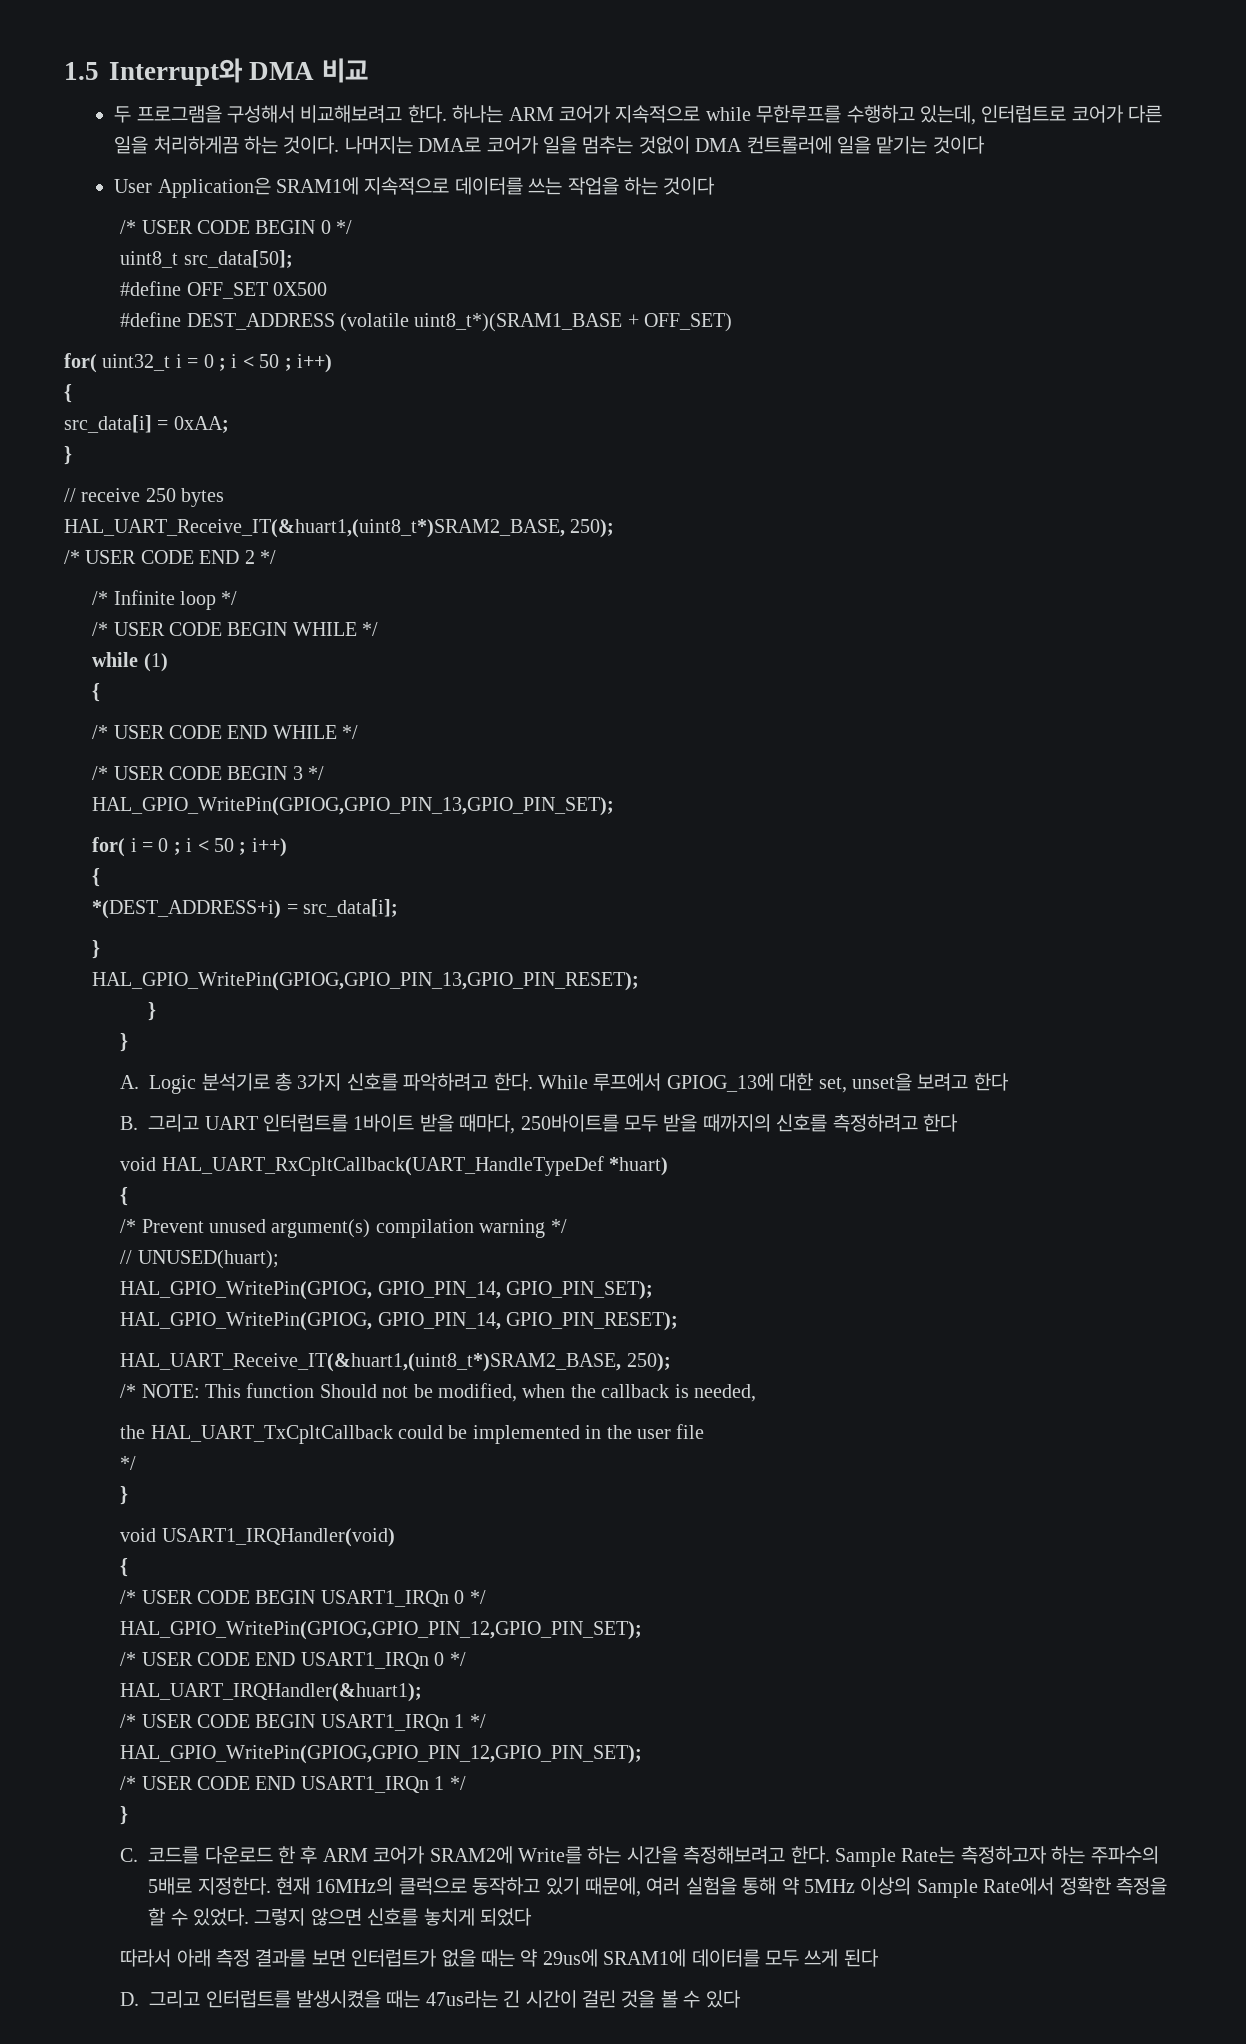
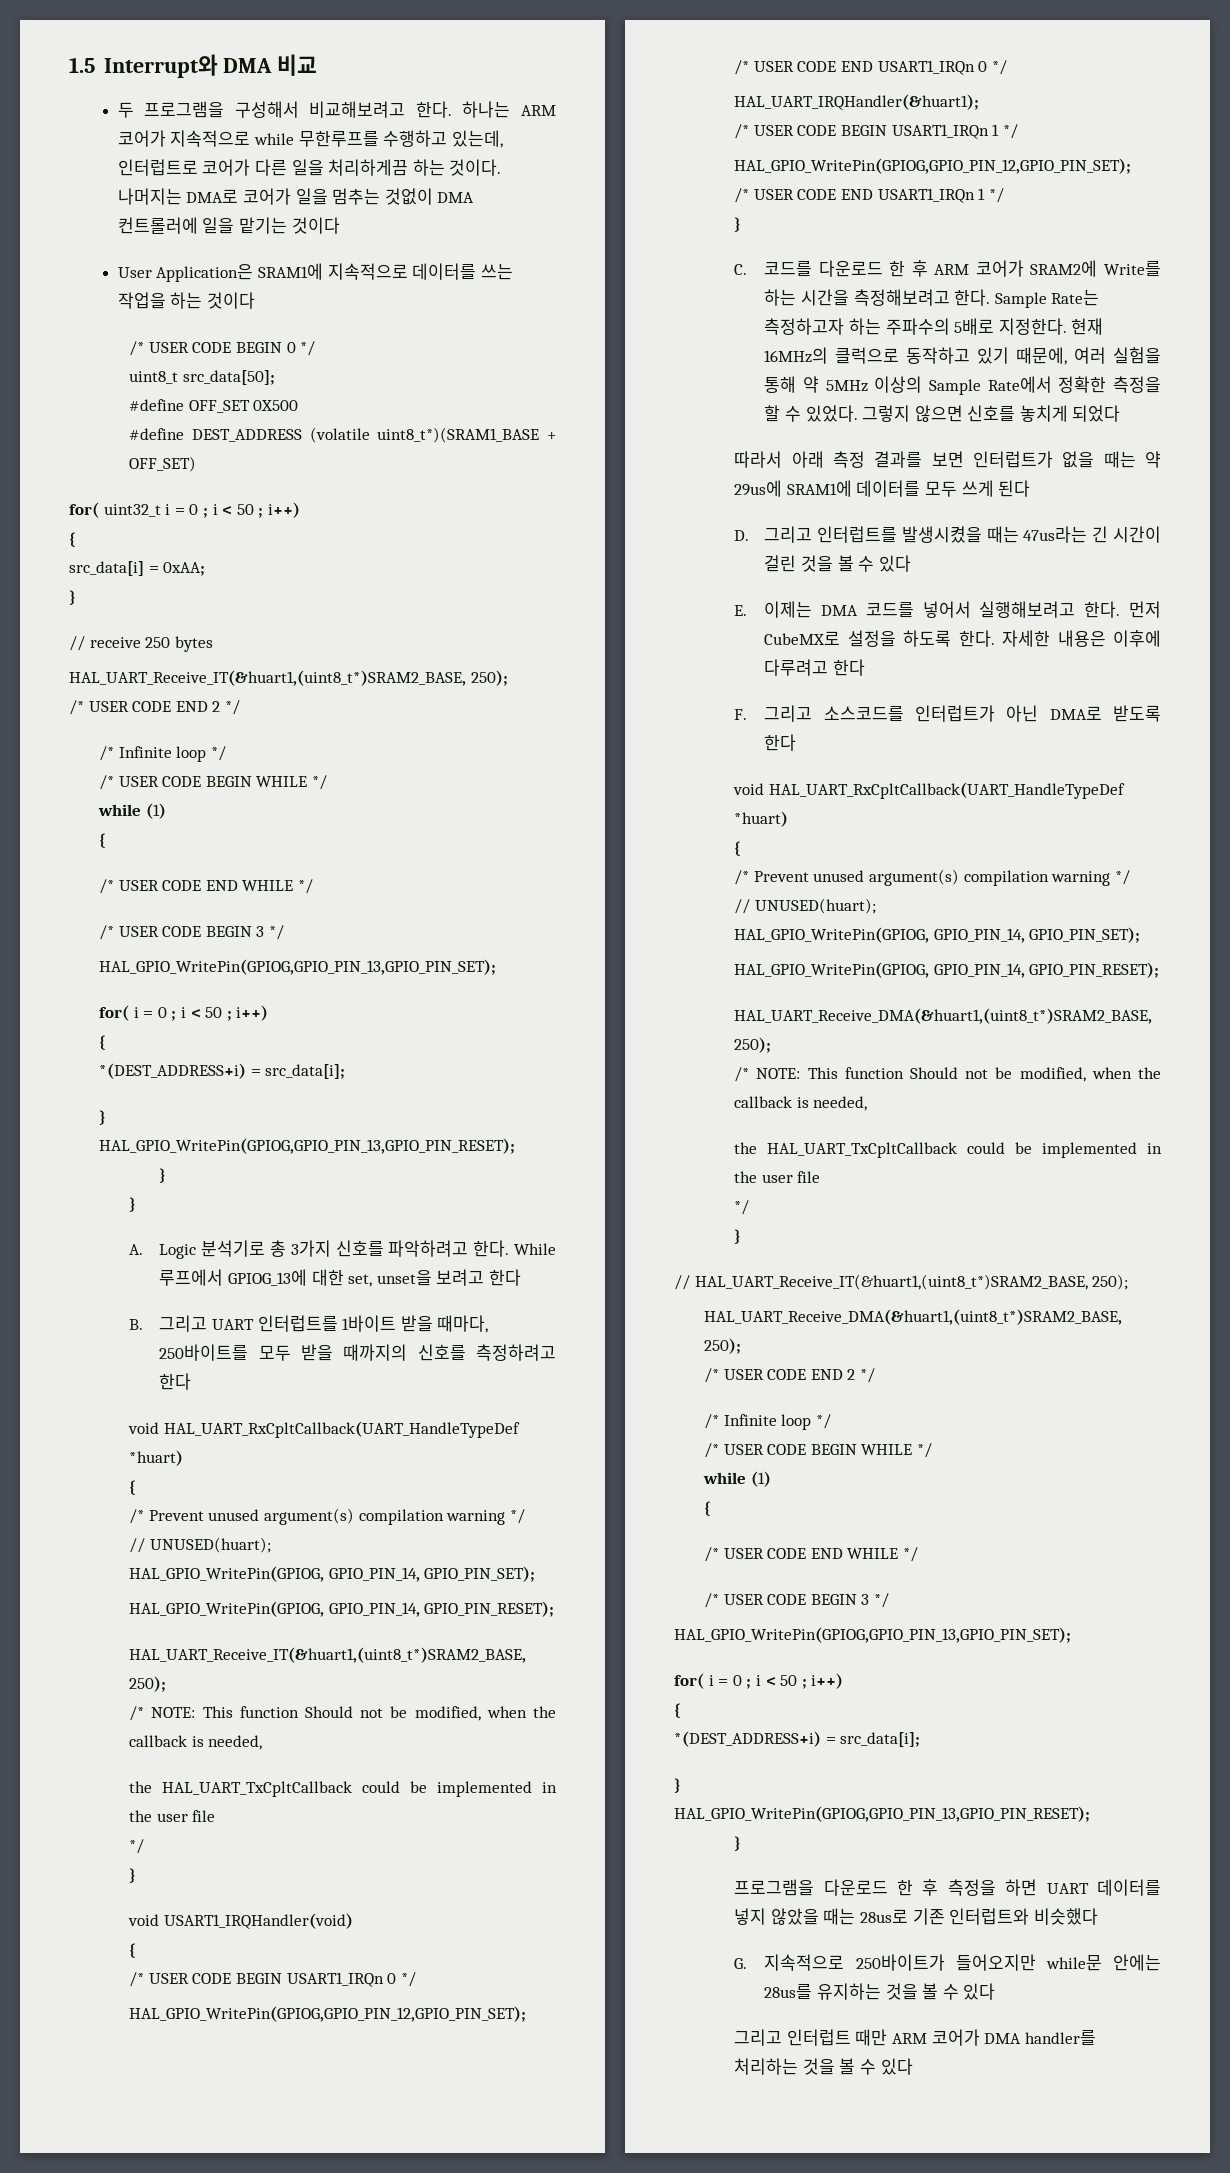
+ E. 이제는 DMA 코드를 넣어서 실행해보려고 한다. 먼저 CubeMX로 설정을 하도록 한다. 자세한 내용은 이후에 다루려고 한다
+ F. 그리고 소스코드를 인터럽트가 아닌 DMA로 받도록 한다
+ void HAL_UART_RxCpltCallback(UART_HandleTypeDef *huart)
+ {
+ /* Prevent unused argument(s) compilation warning */
+ // UNUSED(huart);
+ HAL_GPIO_WritePin(GPIOG, GPIO_PIN_14, GPIO_PIN_SET);
+ HAL_GPIO_WritePin(GPIOG, GPIO_PIN_14, GPIO_PIN_RESET);
+ HAL_UART_Receive_DMA(&huart1,(uint8_t*)SRAM2_BASE, 250);
+ /* NOTE: This function Should not be modified, when the callback is needed,
+ the HAL_UART_TxCpltCallback could be implemented in the user file
+ */
+ }
+ // HAL_UART_Receive_IT(&huart1,(uint8_t*)SRAM2_BASE, 250);
+ HAL_UART_Receive_DMA(&huart1,(uint8_t*)SRAM2_BASE, 250);
+ /* USER CODE END 2 */
+ /* Infinite loop */
+ /* USER CODE BEGIN WHILE */
+ while (1)
+ {
+ /* USER CODE END WHILE */
+ /* USER CODE BEGIN 3 */
+ HAL_GPIO_WritePin(GPIOG,GPIO_PIN_13,GPIO_PIN_SET);
+ for( i = 0 ; i < 50 ; i++)
+ {
+ *(DEST_ADDRESS+i) = src_data[i];
+ }
+ HAL_GPIO_WritePin(GPIOG,GPIO_PIN_13,GPIO_PIN_RESET);
+ }
+ 프로그램을 다운로드 한 후 측정을 하면 UART 데이터를 넣지 않았을 때는 28us로 기존 인터럽트와 비슷했다
+ G. 지속적으로 250바이트가 들어오지만 while문 안에는 28us를 유지하는 것을 볼 수 있다
+ 그리고 인터럽트 때만 ARM 코어가 DMA handler를 처리하는 것을 볼 수 있다

